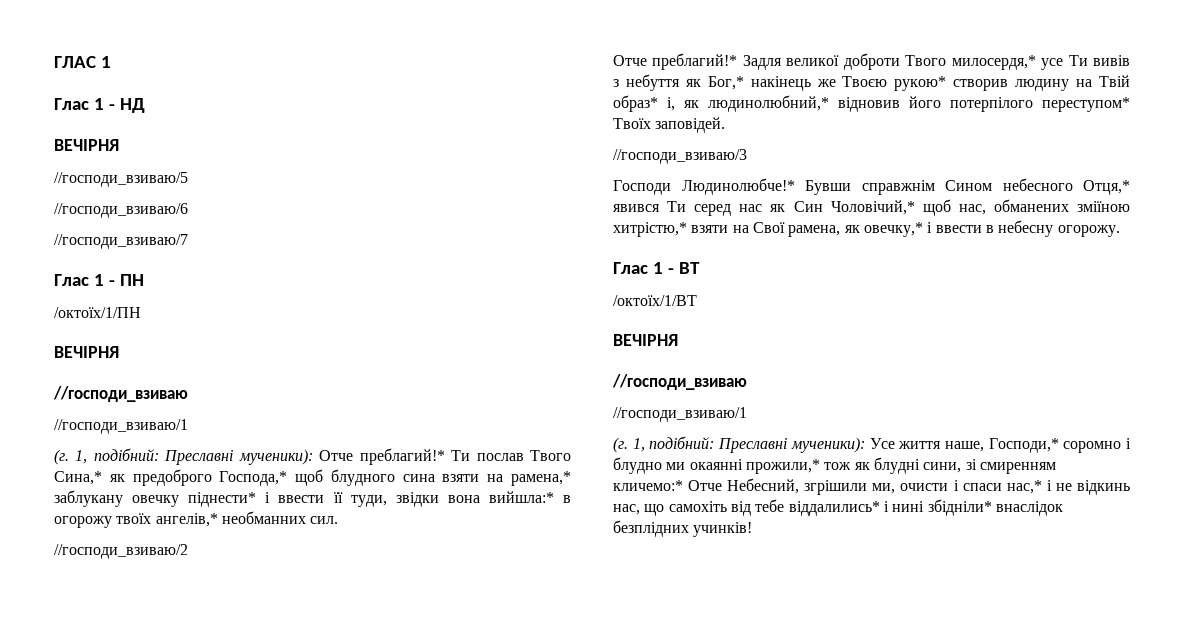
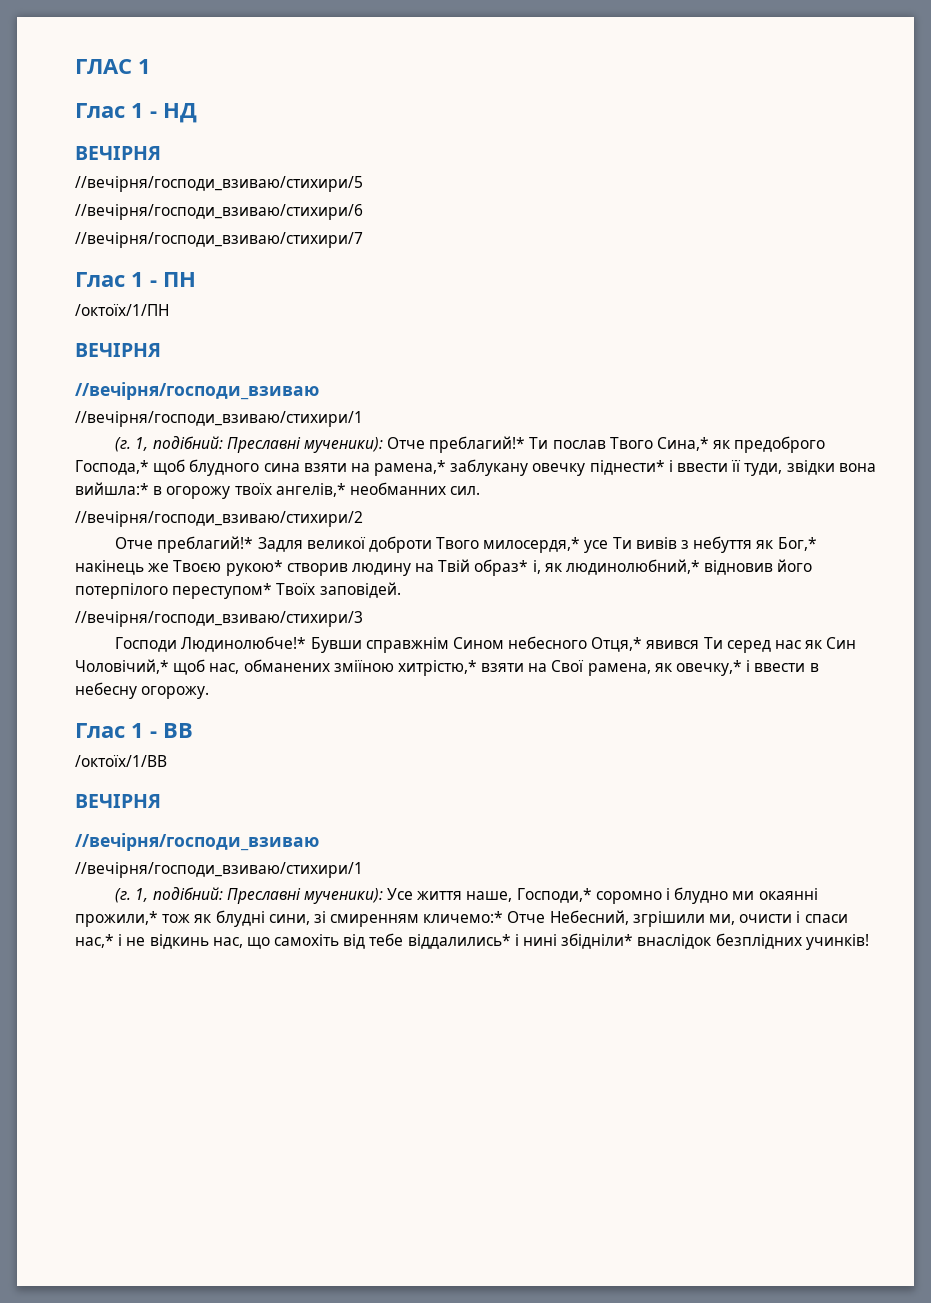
- //господи_взиваю/5
- //господи_взиваю/6
- //господи_взиваю/7
+ //вечірня/господи_взиваю/стихири/5
+ //вечірня/господи_взиваю/стихири/6
+ //вечірня/господи_взиваю/стихири/7
  /октоїх/1/ПН
  ВЕЧІРНЯ
- //господи_взиваю
- //господи_взиваю/1
+ //вечірня/господи_взиваю
+ //вечірня/господи_взиваю/стихири/1
- //господи_взиваю/2
+ //вечірня/господи_взиваю/стихири/2
- //господи_взиваю/3
+ //вечірня/господи_взиваю/стихири/3
- Глас 1 - ВТ
- /октоїх/1/ВТ
+ Глас 1 - ВВ
+ /октоїх/1/ВВ
  ВЕЧІРНЯ
- //господи_взиваю
- //господи_взиваю/1
+ //вечірня/господи_взиваю
+ //вечірня/господи_взиваю/стихири/1

